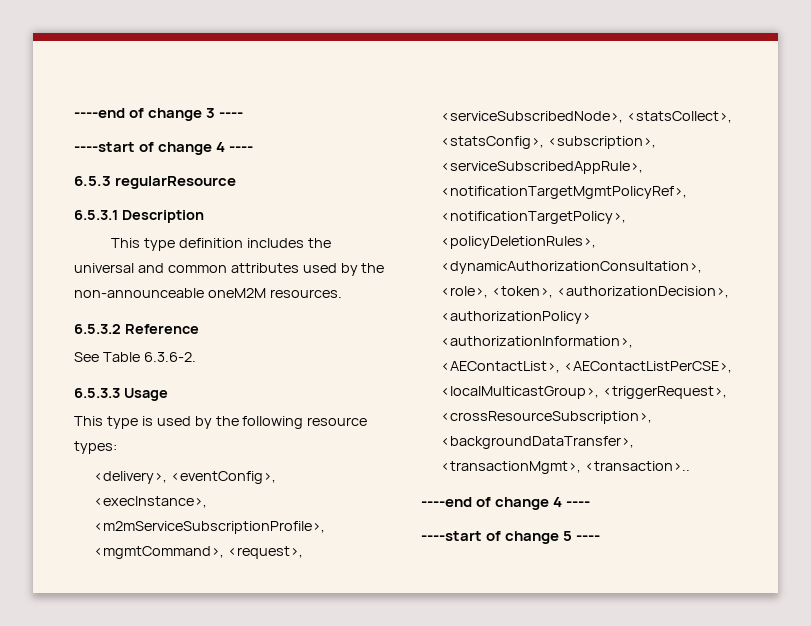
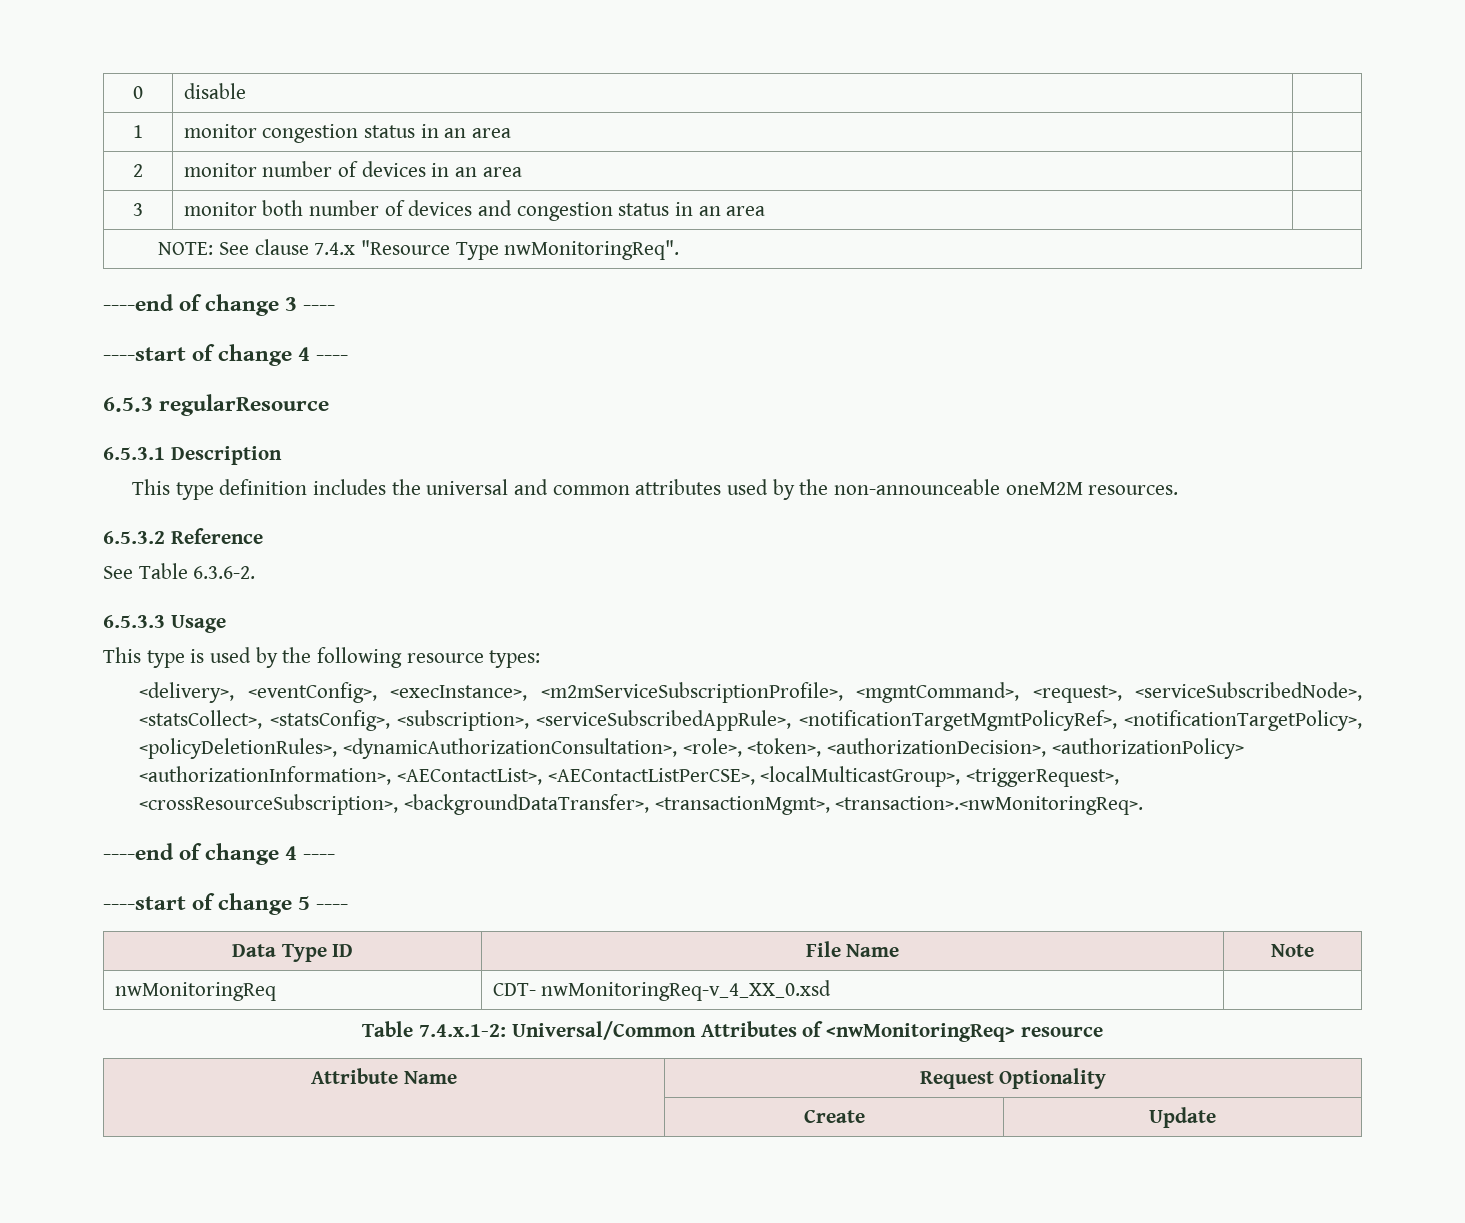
+ 0 | disable |
+ 1 | monitor congestion status in an area |
+ 2 | monitor number of devices in an area |
+ 3 | monitor both number of devices and congestion status in an area |
+ NOTE: See clause 7.4.x "Resource Type nwMonitoringReq".
- <delivery>, <eventConfig>, <execInstance>, <m2mServiceSubscriptionProfile>, <mgmtCommand>, <request>, <serviceSubscribedNode>, <statsCollect>, <statsConfig>, <subscription>, <serviceSubscribedAppRule>, <notificationTargetMgmtPolicyRef>, <notificationTargetPolicy>, <policyDeletionRules>, <dynamicAuthorizationConsultation>, <role>, <token>, <authorizationDecision>, <authorizationPolicy> <authorizationInformation>, <AEContactList>, <AEContactListPerCSE>, <localMulticastGroup>, <triggerRequest>, <crossResourceSubscription>, <backgroundDataTransfer>, <transactionMgmt>, <transaction>..
+ <delivery>, <eventConfig>, <execInstance>, <m2mServiceSubscriptionProfile>, <mgmtCommand>, <request>, <serviceSubscribedNode>, <statsCollect>, <statsConfig>, <subscription>, <serviceSubscribedAppRule>, <notificationTargetMgmtPolicyRef>, <notificationTargetPolicy>, <policyDeletionRules>, <dynamicAuthorizationConsultation>, <role>, <token>, <authorizationDecision>, <authorizationPolicy> <authorizationInformation>, <AEContactList>, <AEContactListPerCSE>, <localMulticastGroup>, <triggerRequest>, <crossResourceSubscription>, <backgroundDataTransfer>, <transactionMgmt>, <transaction>.<nwMonitoringReq>.
+ Data Type ID | File Name | Note
+ nwMonitoringReq | CDT- nwMonitoringReq-v_4_XX_0.xsd |
+ Table 7.4.x.1-2: Universal/Common Attributes of <nwMonitoringReq> resource
+ Attribute Name | Request Optionality
+ | Create | Update

